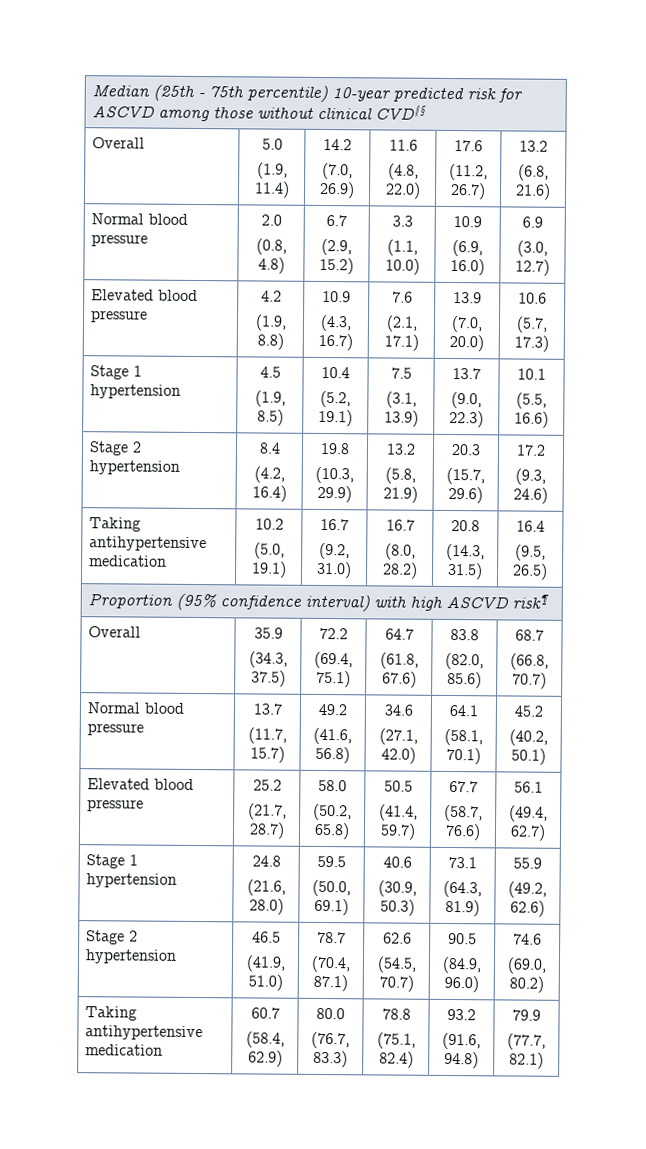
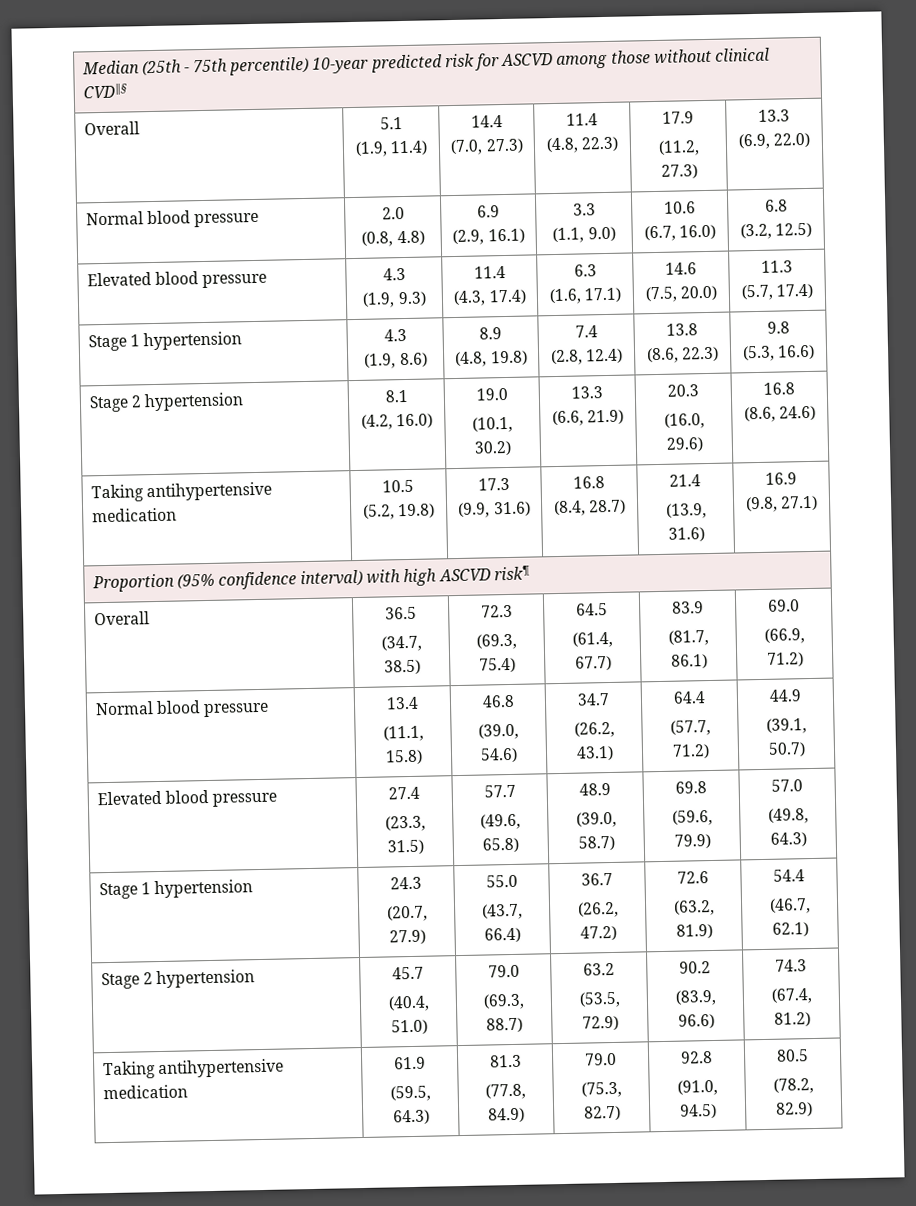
- Overall | 5.0
- (1.9, 11.4) | 14.2
- (7.0, 26.9) | 11.6
- (4.8, 22.0) | 17.6
- (11.2, 26.7) | 13.2
- (6.8, 21.6)
+ Overall | 5.1
+ (1.9, 11.4) | 14.4
+ (7.0, 27.3) | 11.4
+ (4.8, 22.3) | 17.9
+ (11.2, 27.3) | 13.3
+ (6.9, 22.0)
  Normal blood pressure | 2.0
- (0.8, 4.8) | 6.7
- (2.9, 15.2) | 3.3
- (1.1, 10.0) | 10.9
- (6.9, 16.0) | 6.9
- (3.0, 12.7)
- Elevated blood pressure | 4.2
- (1.9, 8.8) | 10.9
- (4.3, 16.7) | 7.6
- (2.1, 17.1) | 13.9
- (7.0, 20.0) | 10.6
- (5.7, 17.3)
- Stage 1 hypertension | 4.5
- (1.9, 8.5) | 10.4
- (5.2, 19.1) | 7.5
- (3.1, 13.9) | 13.7
- (9.0, 22.3) | 10.1
- (5.5, 16.6)
+ (0.8, 4.8) | 6.9
+ (2.9, 16.1) | 3.3
+ (1.1, 9.0) | 10.6
+ (6.7, 16.0) | 6.8
+ (3.2, 12.5)
+ Elevated blood pressure | 4.3
+ (1.9, 9.3) | 11.4
+ (4.3, 17.4) | 6.3
+ (1.6, 17.1) | 14.6
+ (7.5, 20.0) | 11.3
+ (5.7, 17.4)
+ Stage 1 hypertension | 4.3
+ (1.9, 8.6) | 8.9
+ (4.8, 19.8) | 7.4
+ (2.8, 12.4) | 13.8
+ (8.6, 22.3) | 9.8
+ (5.3, 16.6)
- Stage 2 hypertension | 8.4
- (4.2, 16.4) | 19.8
- (10.3, 29.9) | 13.2
- (5.8, 21.9) | 20.3
- (15.7, 29.6) | 17.2
- (9.3, 24.6)
+ Stage 2 hypertension | 8.1
+ (4.2, 16.0) | 19.0
+ (10.1, 30.2) | 13.3
+ (6.6, 21.9) | 20.3
+ (16.0, 29.6) | 16.8
+ (8.6, 24.6)
- Taking antihypertensive medication | 10.2
- (5.0, 19.1) | 16.7
- (9.2, 31.0) | 16.7
- (8.0, 28.2) | 20.8
- (14.3, 31.5) | 16.4
- (9.5, 26.5)
+ Taking antihypertensive medication | 10.5
+ (5.2, 19.8) | 17.3
+ (9.9, 31.6) | 16.8
+ (8.4, 28.7) | 21.4
+ (13.9, 31.6) | 16.9
+ (9.8, 27.1)
- Overall | 35.9
- (34.3, 37.5) | 72.2
- (69.4, 75.1) | 64.7
- (61.8, 67.6) | 83.8
- (82.0, 85.6) | 68.7
- (66.8, 70.7)
- Normal blood pressure | 13.7
- (11.7, 15.7) | 49.2
- (41.6, 56.8) | 34.6
- (27.1, 42.0) | 64.1
- (58.1, 70.1) | 45.2
- (40.2, 50.1)
- Elevated blood pressure | 25.2
- (21.7, 28.7) | 58.0
- (50.2, 65.8) | 50.5
- (41.4, 59.7) | 67.7
- (58.7, 76.6) | 56.1
- (49.4, 62.7)
- Stage 1 hypertension | 24.8
- (21.6, 28.0) | 59.5
- (50.0, 69.1) | 40.6
- (30.9, 50.3) | 73.1
- (64.3, 81.9) | 55.9
- (49.2, 62.6)
- Stage 2 hypertension | 46.5
- (41.9, 51.0) | 78.7
- (70.4, 87.1) | 62.6
- (54.5, 70.7) | 90.5
- (84.9, 96.0) | 74.6
- (69.0, 80.2)
- Taking antihypertensive medication | 60.7
- (58.4, 62.9) | 80.0
- (76.7, 83.3) | 78.8
- (75.1, 82.4) | 93.2
- (91.6, 94.8) | 79.9
- (77.7, 82.1)
+ Overall | 36.5
+ (34.7, 38.5) | 72.3
+ (69.3, 75.4) | 64.5
+ (61.4, 67.7) | 83.9
+ (81.7, 86.1) | 69.0
+ (66.9, 71.2)
+ Normal blood pressure | 13.4
+ (11.1, 15.8) | 46.8
+ (39.0, 54.6) | 34.7
+ (26.2, 43.1) | 64.4
+ (57.7, 71.2) | 44.9
+ (39.1, 50.7)
+ Elevated blood pressure | 27.4
+ (23.3, 31.5) | 57.7
+ (49.6, 65.8) | 48.9
+ (39.0, 58.7) | 69.8
+ (59.6, 79.9) | 57.0
+ (49.8, 64.3)
+ Stage 1 hypertension | 24.3
+ (20.7, 27.9) | 55.0
+ (43.7, 66.4) | 36.7
+ (26.2, 47.2) | 72.6
+ (63.2, 81.9) | 54.4
+ (46.7, 62.1)
+ Stage 2 hypertension | 45.7
+ (40.4, 51.0) | 79.0
+ (69.3, 88.7) | 63.2
+ (53.5, 72.9) | 90.2
+ (83.9, 96.6) | 74.3
+ (67.4, 81.2)
+ Taking antihypertensive medication | 61.9
+ (59.5, 64.3) | 81.3
+ (77.8, 84.9) | 79.0
+ (75.3, 82.7) | 92.8
+ (91.0, 94.5) | 80.5
+ (78.2, 82.9)

